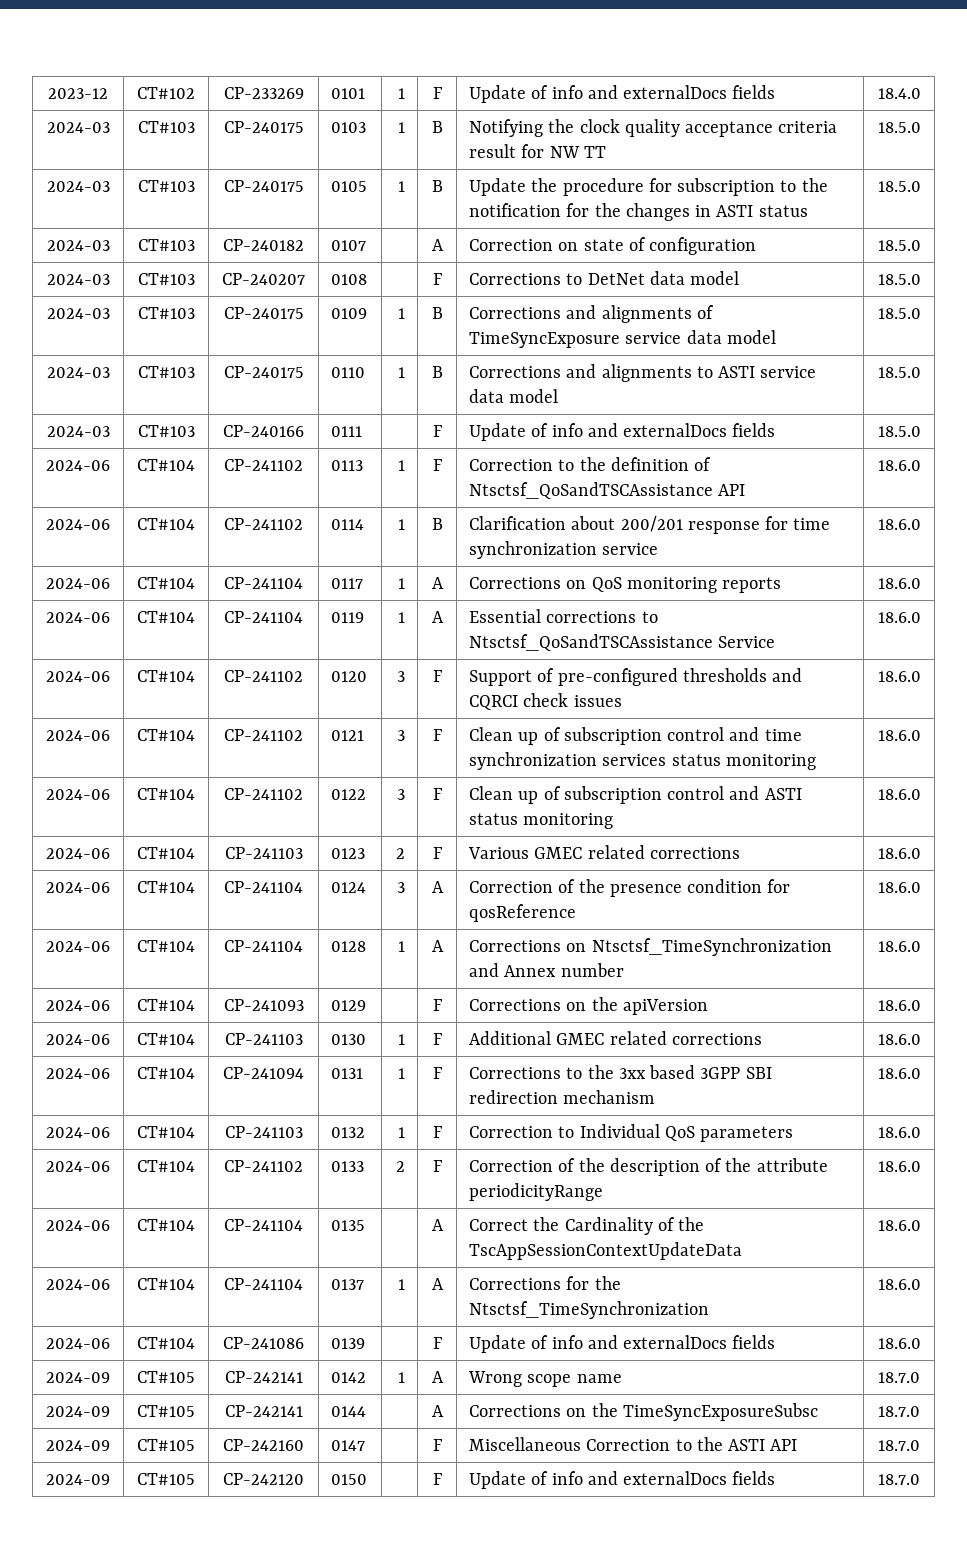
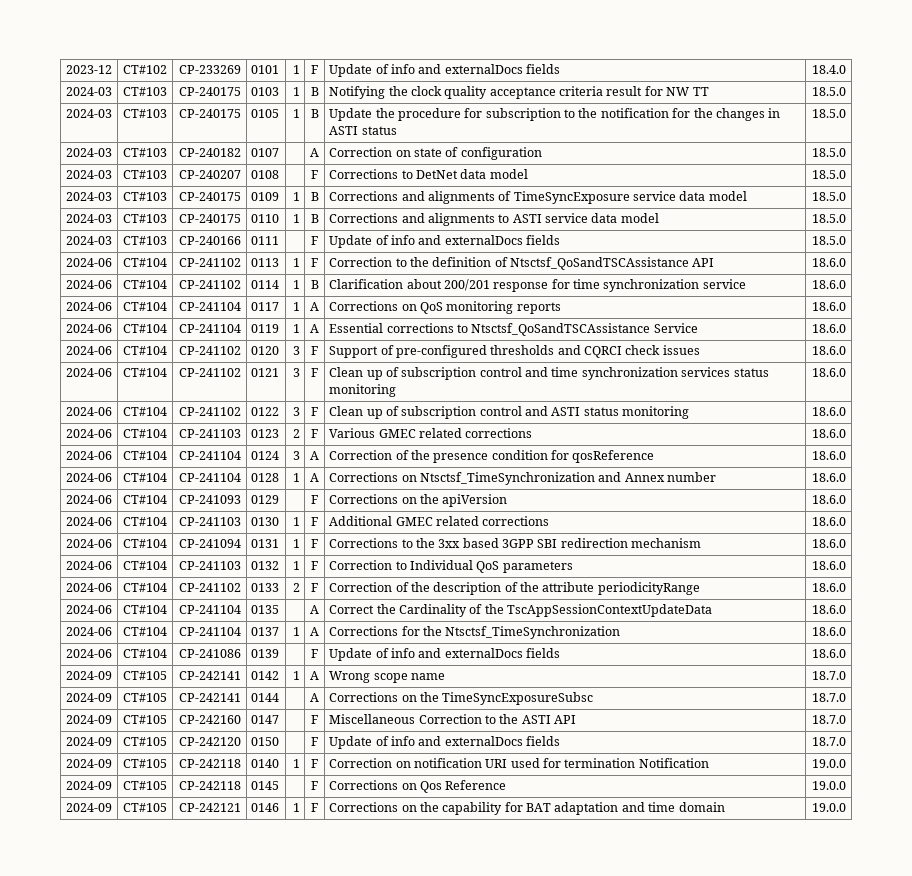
+ 2024-09 | CT#105 | CP-242118 | 0140 | 1 | F | Correction on notification URI used for termination Notification | 19.0.0
+ 2024-09 | CT#105 | CP-242118 | 0145 | | F | Corrections on Qos Reference | 19.0.0
+ 2024-09 | CT#105 | CP-242121 | 0146 | 1 | F | Corrections on the capability for BAT adaptation and time domain | 19.0.0

